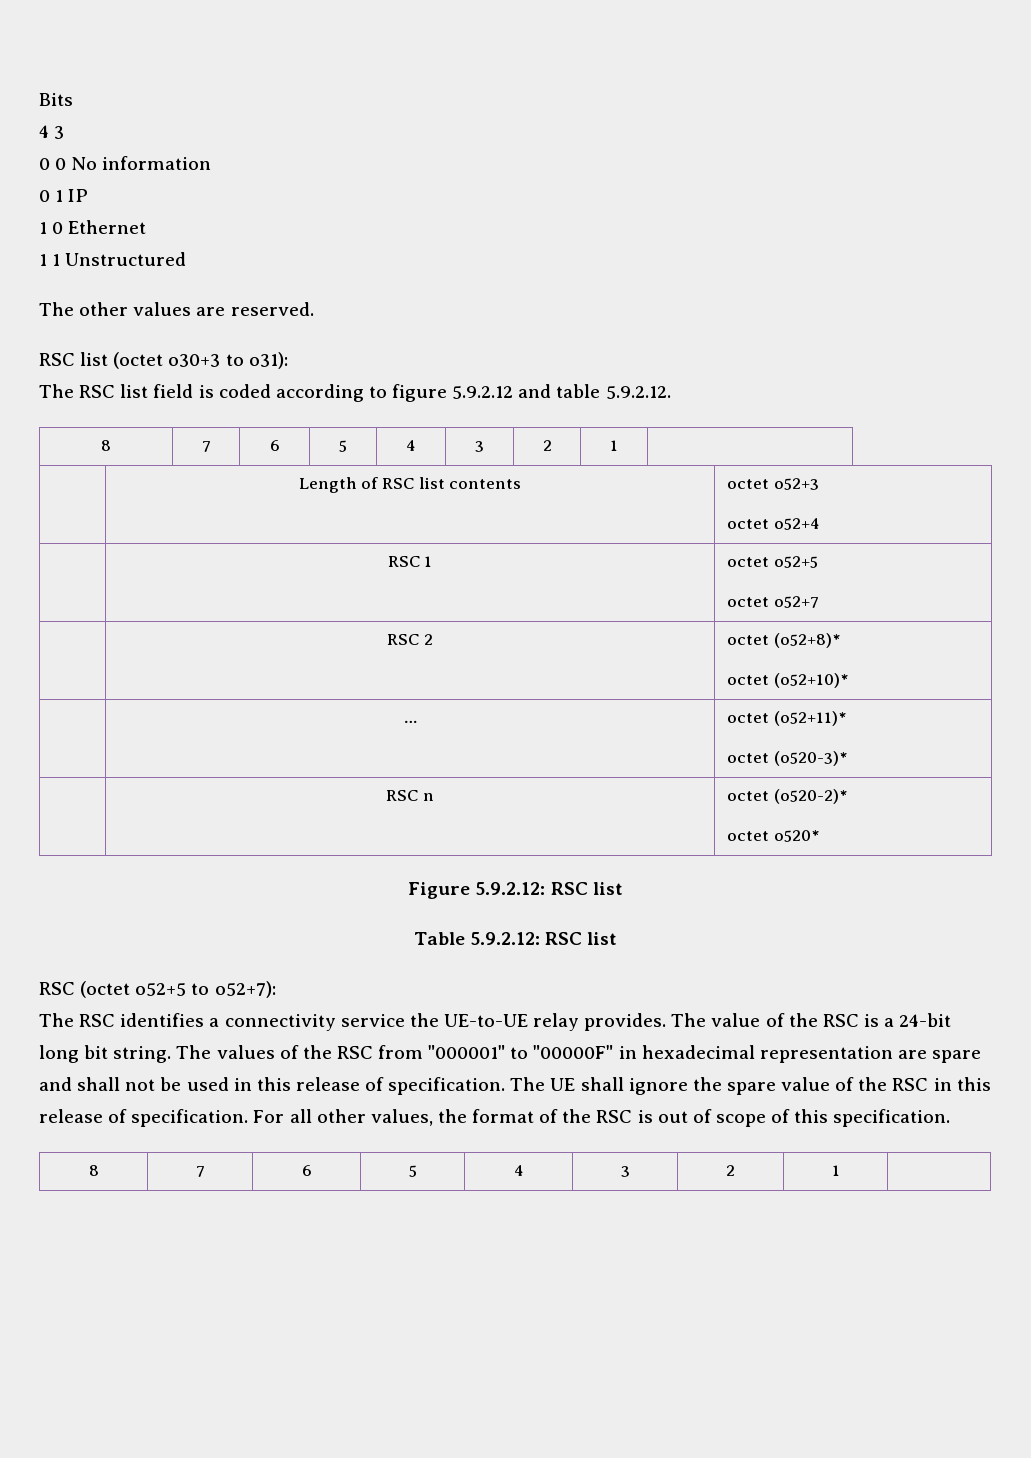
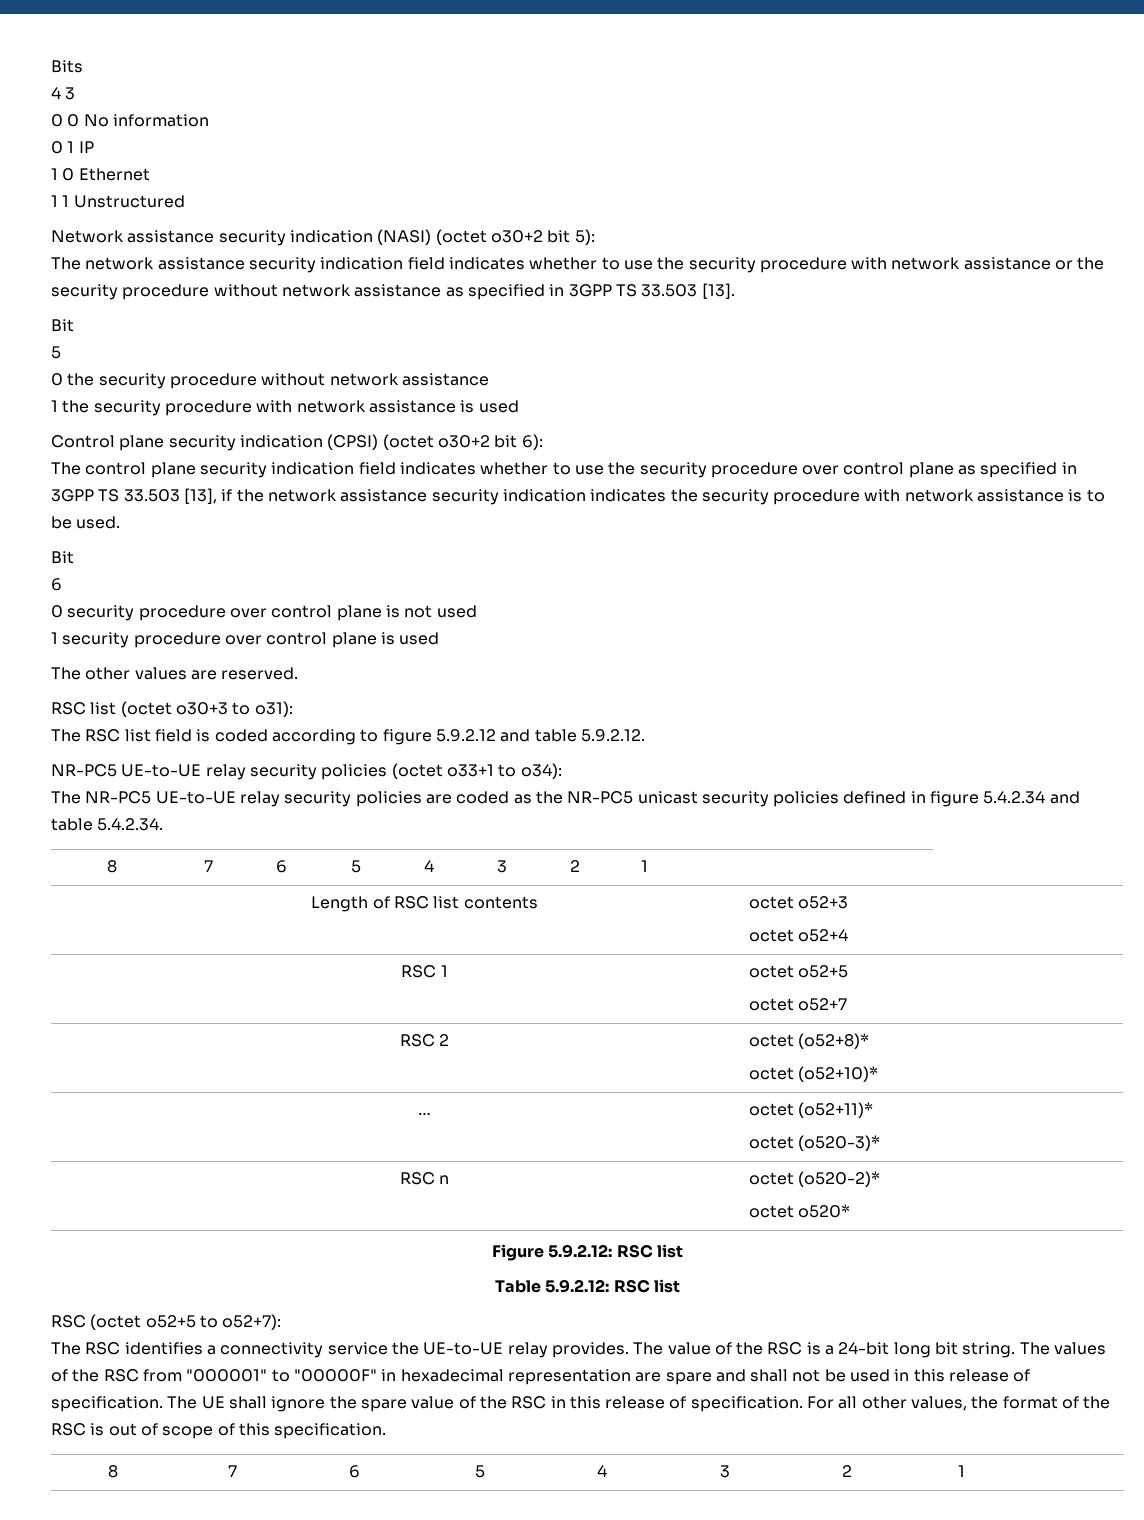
+ Network assistance security indication (NASI) (octet o30+2 bit 5):
+ The network assistance security indication field indicates whether to use the security procedure with network assistance or the security procedure without network assistance as specified in 3GPP TS 33.503 [13].
+ Bit
+ 5
+ 0 the security procedure without network assistance
+ 1 the security procedure with network assistance is used
+ Control plane security indication (CPSI) (octet o30+2 bit 6):
+ The control plane security indication field indicates whether to use the security procedure over control plane as specified in 3GPP TS 33.503 [13], if the network assistance security indication indicates the security procedure with network assistance is to be used.
+ Bit
+ 6
+ 0 security procedure over control plane is not used
+ 1 security procedure over control plane is used
+ NR-PC5 UE-to-UE relay security policies (octet o33+1 to o34):
+ The NR-PC5 UE-to-UE relay security policies are coded as the NR-PC5 unicast security policies defined in figure 5.4.2.34 and table 5.4.2.34.

